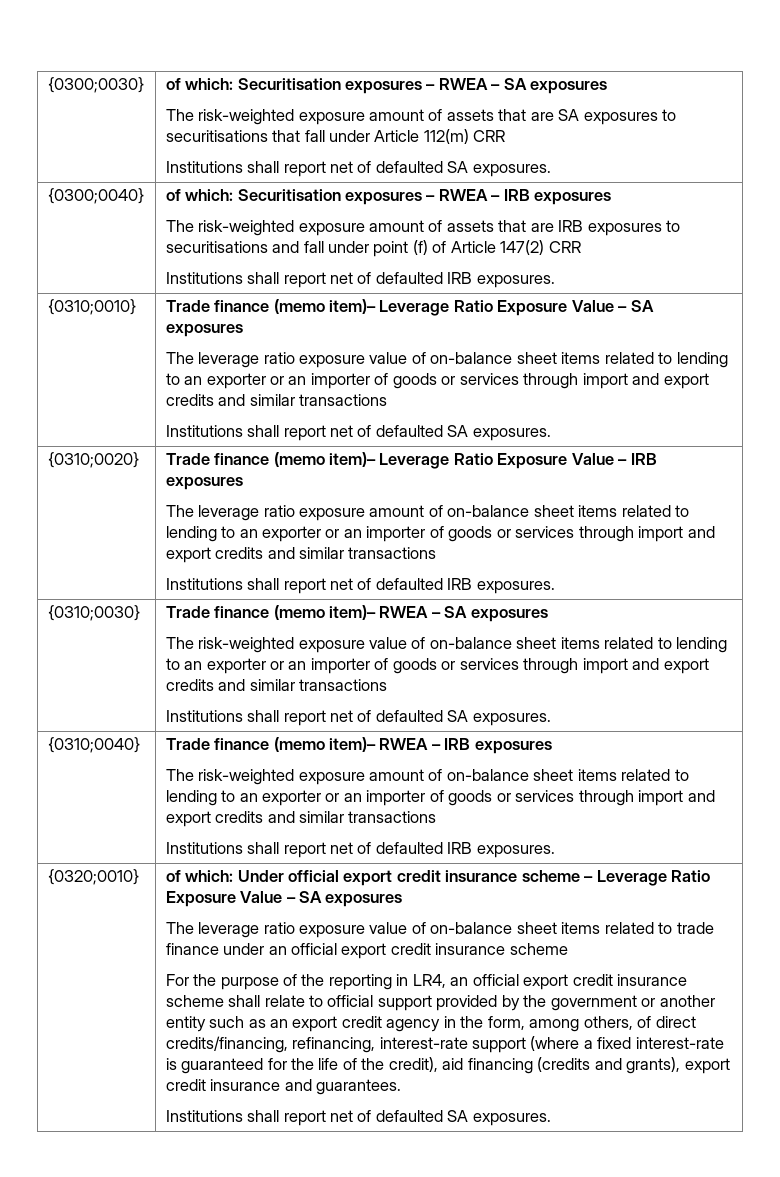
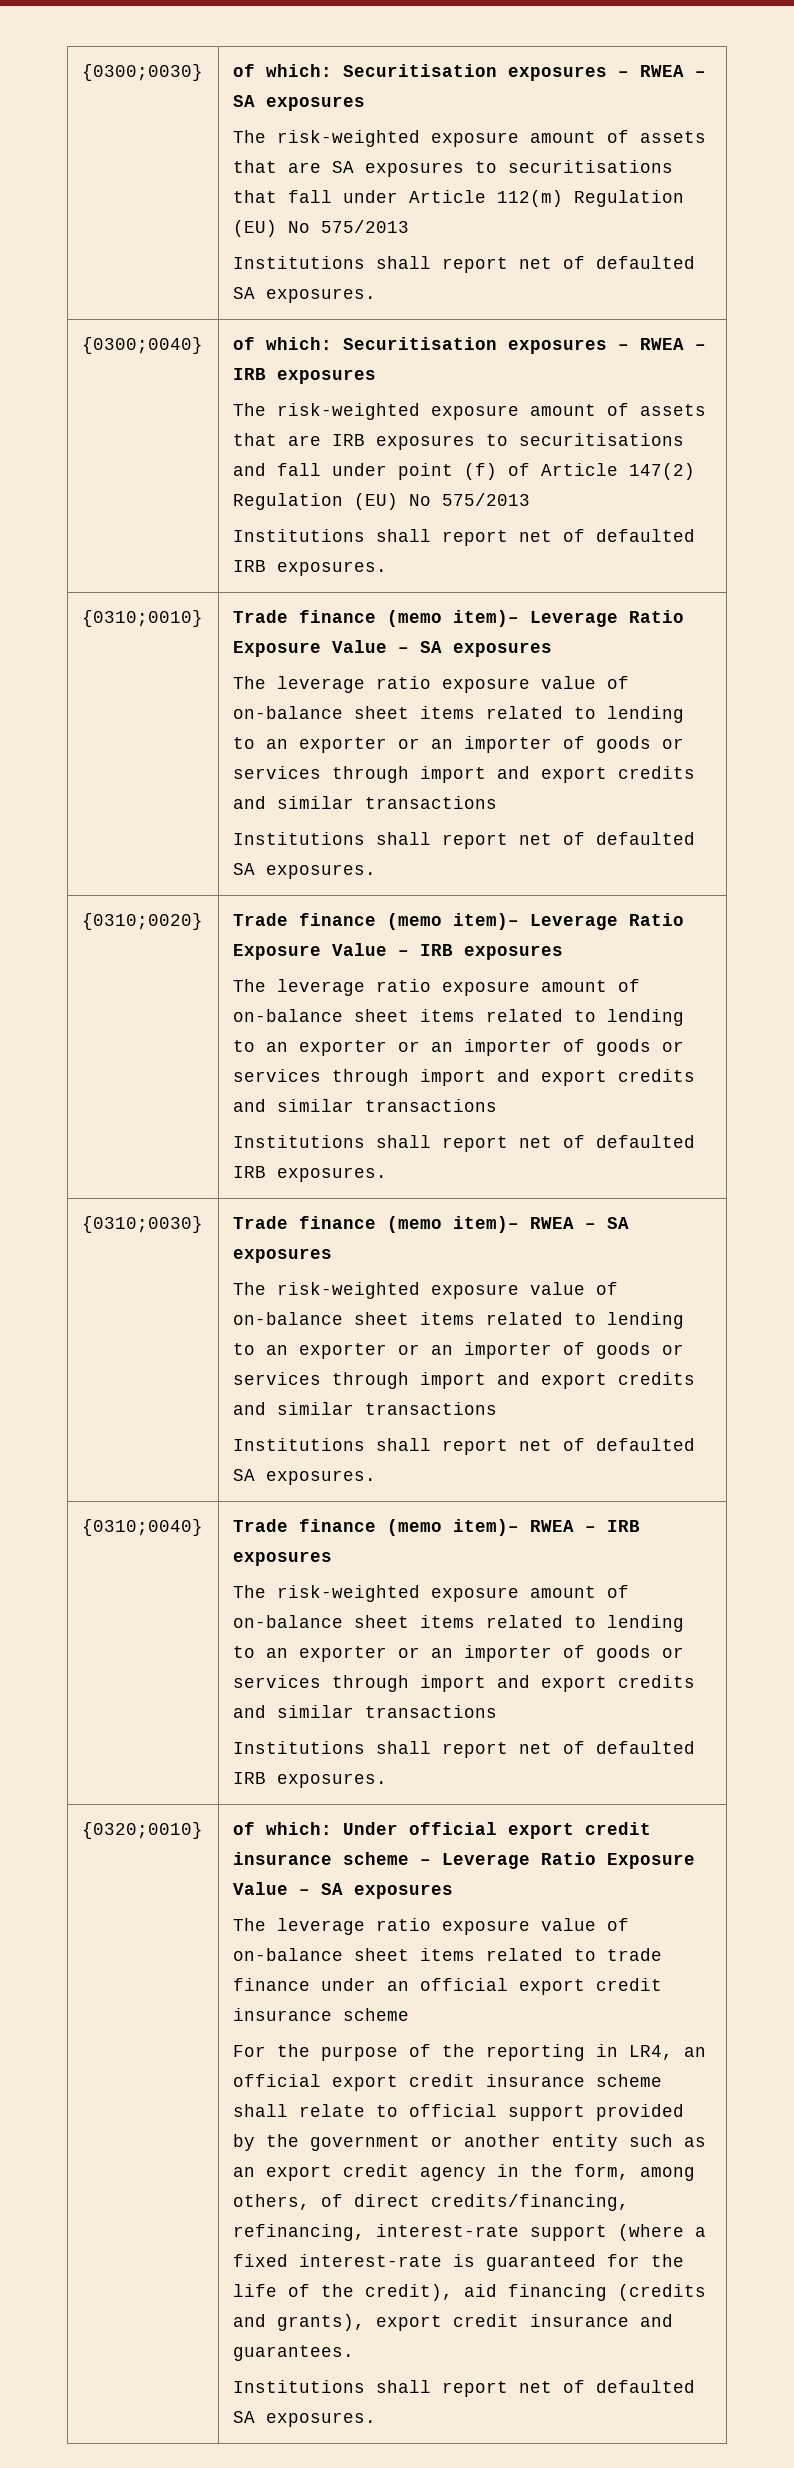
  {0300;0030} | of which: Securitisation exposures – RWEA – SA exposures
- The risk-weighted exposure amount of assets that are SA exposures to securitisations that fall under Article 112(m) CRR
+ The risk-weighted exposure amount of assets that are SA exposures to securitisations that fall under Article 112(m) Regulation (EU) No 575/2013
- The risk-weighted exposure amount of assets that are IRB exposures to securitisations and fall under point (f) of Article 147(2) CRR
+ The risk-weighted exposure amount of assets that are IRB exposures to securitisations and fall under point (f) of Article 147(2) Regulation (EU) No 575/2013

